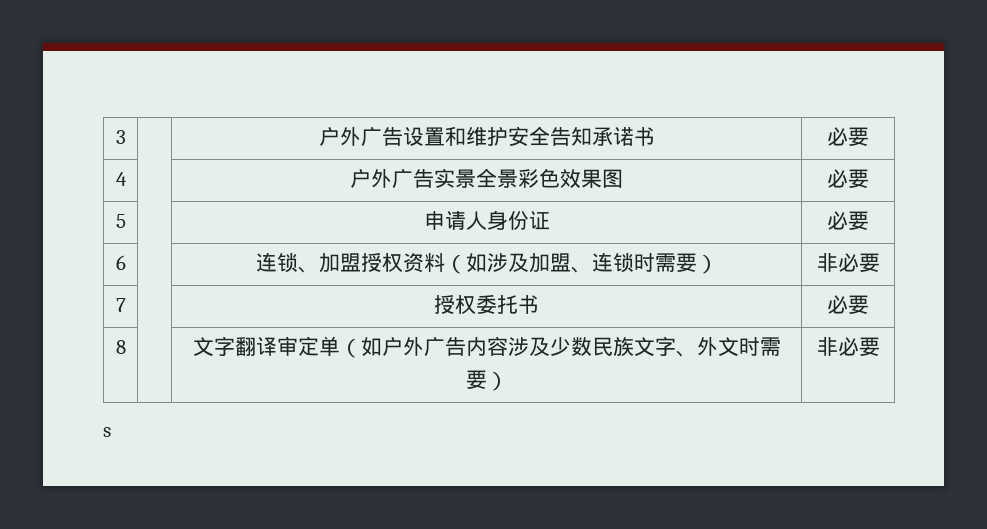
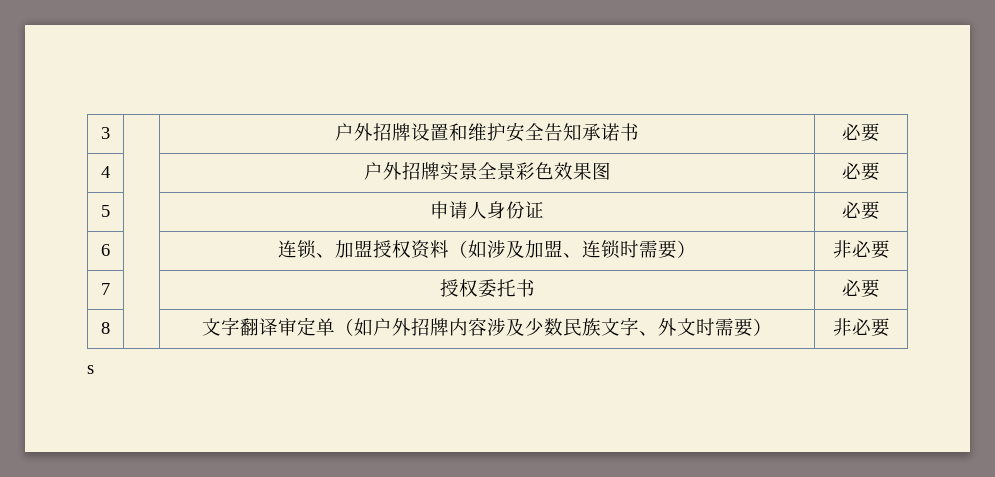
- 3 | | 户外广告设置和维护安全告知承诺书 | 必要
+ 3 | | 户外招牌设置和维护安全告知承诺书 | 必要
- 4 | | 户外广告实景全景彩色效果图 | 必要
+ 4 | | 户外招牌实景全景彩色效果图 | 必要
- 8 | | 文字翻译审定单（如户外广告内容涉及少数民族文字、外文时需要） | 非必要
+ 8 | | 文字翻译审定单（如户外招牌内容涉及少数民族文字、外文时需要） | 非必要

